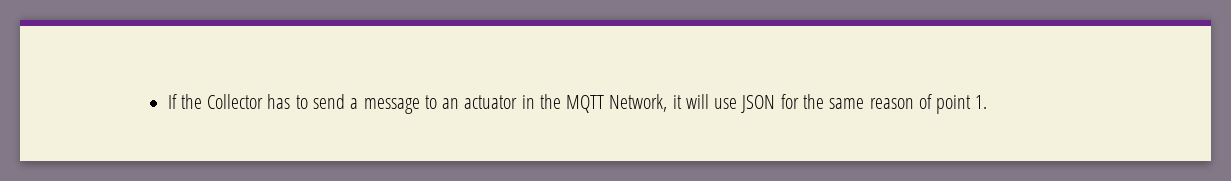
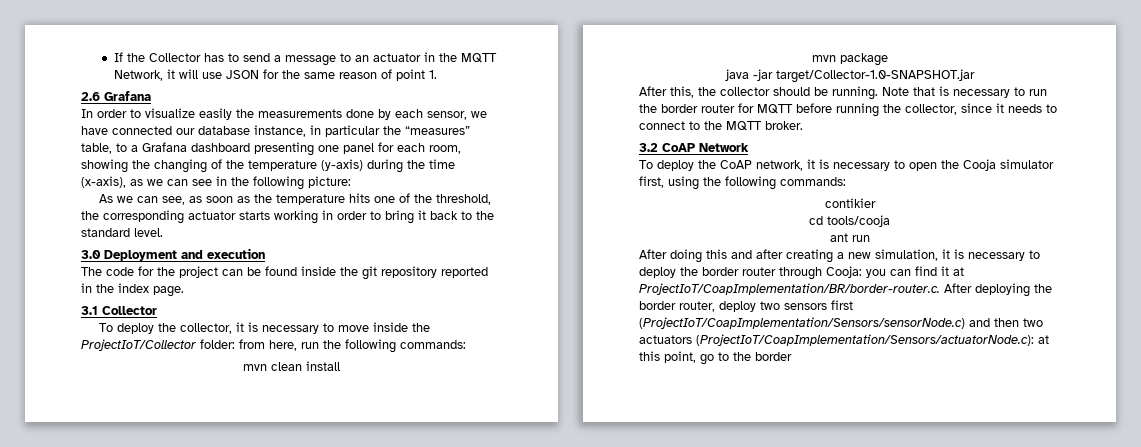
+ 2.6 Grafana
+ In order to visualize easily the measurements done by each sensor, we have connected our database instance, in particular the “measures” table, to a Grafana dashboard presenting one panel for each room, showing the changing of the temperature (y-axis) during the time (x-axis), as we can see in the following picture:
+ As we can see, as soon as the temperature hits one of the threshold, the corresponding actuator starts working in order to bring it back to the standard level.
+ 3.0 Deployment and execution
+ The code for the project can be found inside the git repository reported in the index page.
+ 3.1 Collector
+ To deploy the collector, it is necessary to move inside the ProjectIoT/Collector folder: from here, run the following commands:
+ mvn clean install
+ mvn package
+ java -jar target/Collector-1.0-SNAPSHOT.jar
+ After this, the collector should be running. Note that is necessary to run the border router for MQTT before running the collector, since it needs to connect to the MQTT broker.
+ 3.2 CoAP Network
+ To deploy the CoAP network, it is necessary to open the Cooja simulator first, using the following commands:
+ contikier
+ cd tools/cooja
+ ant run
+ After doing this and after creating a new simulation, it is necessary to deploy the border router through Cooja: you can find it at ProjectIoT/CoapImplementation/BR/border-router.c. After deploying the border router, deploy two sensors first (ProjectIoT/CoapImplementation/Sensors/sensorNode.c) and then two actuators (ProjectIoT/CoapImplementation/Sensors/actuatorNode.c): at this point, go to the border

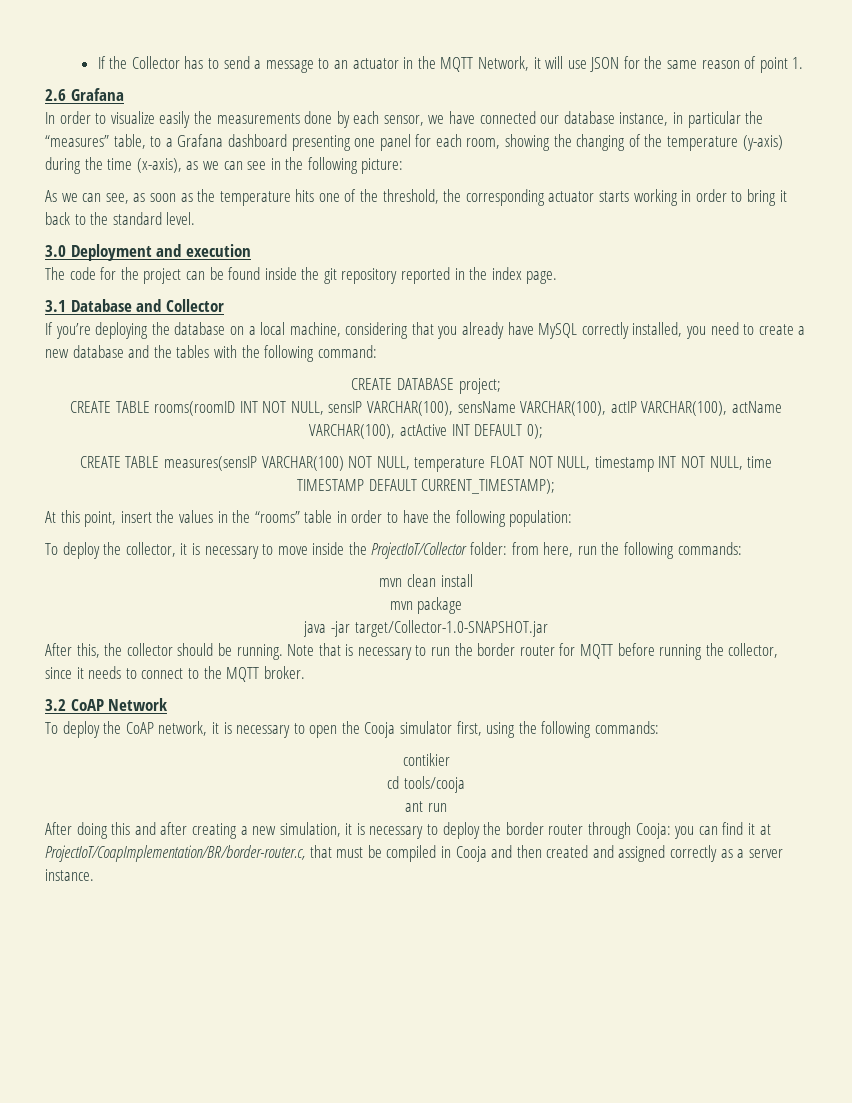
- 3.1 Collector
+ 3.1 Database and Collector
+ If you’re deploying the database on a local machine, considering that you already have MySQL correctly installed, you need to create a new database and the tables with the following command:
+ CREATE DATABASE project;
+ CREATE TABLE rooms(roomID INT NOT NULL, sensIP VARCHAR(100), sensName VARCHAR(100), actIP VARCHAR(100), actName VARCHAR(100), actActive INT DEFAULT 0);
+ CREATE TABLE measures(sensIP VARCHAR(100) NOT NULL, temperature FLOAT NOT NULL, timestamp INT NOT NULL, time TIMESTAMP DEFAULT CURRENT_TIMESTAMP);
+ At this point, insert the values in the “rooms” table in order to have the following population:
- After doing this and after creating a new simulation, it is necessary to deploy the border router through Cooja: you can find it at ProjectIoT/CoapImplementation/BR/border-router.c. After deploying the border router, deploy two sensors first (ProjectIoT/CoapImplementation/Sensors/sensorNode.c) and then two actuators (ProjectIoT/CoapImplementation/Sensors/actuatorNode.c): at this point, go to the border
+ After doing this and after creating a new simulation, it is necessary to deploy the border router through Cooja: you can find it at ProjectIoT/CoapImplementation/BR/border-router.c, that must be compiled in Cooja and then created and assigned correctly as a server instance.

